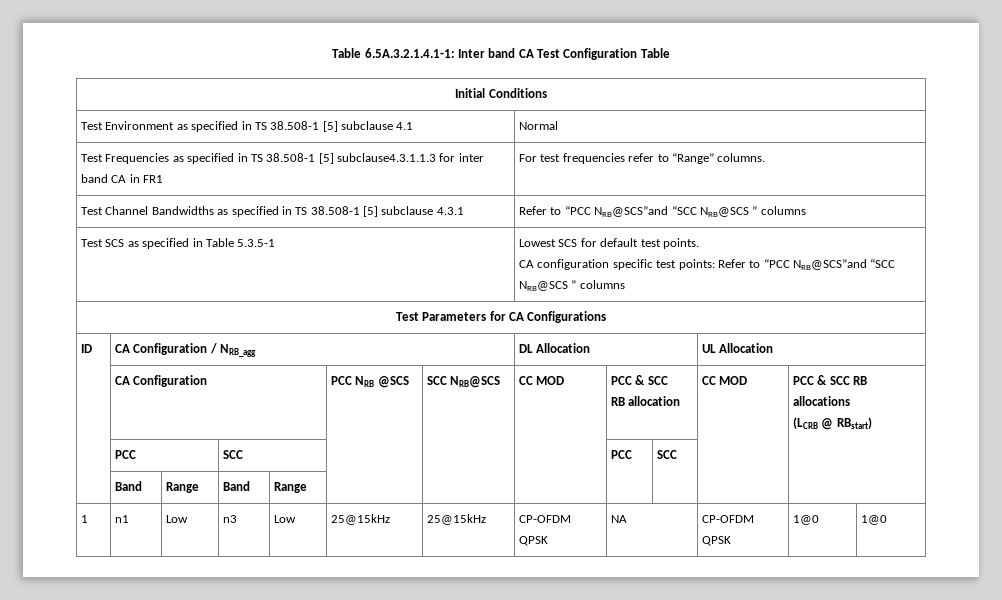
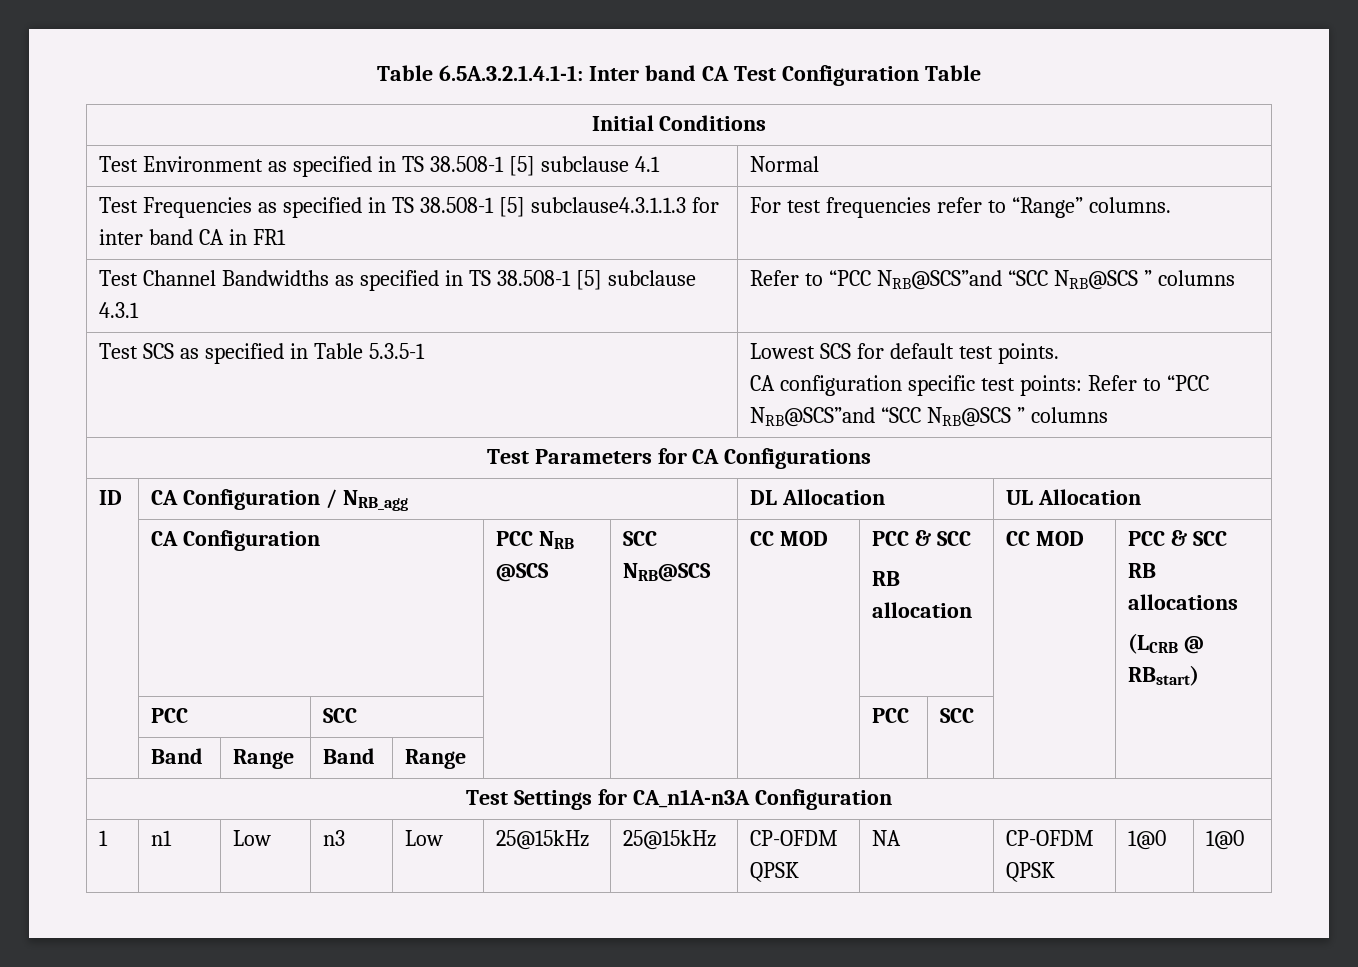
+ Test Settings for CA_n1A-n3A Configuration

